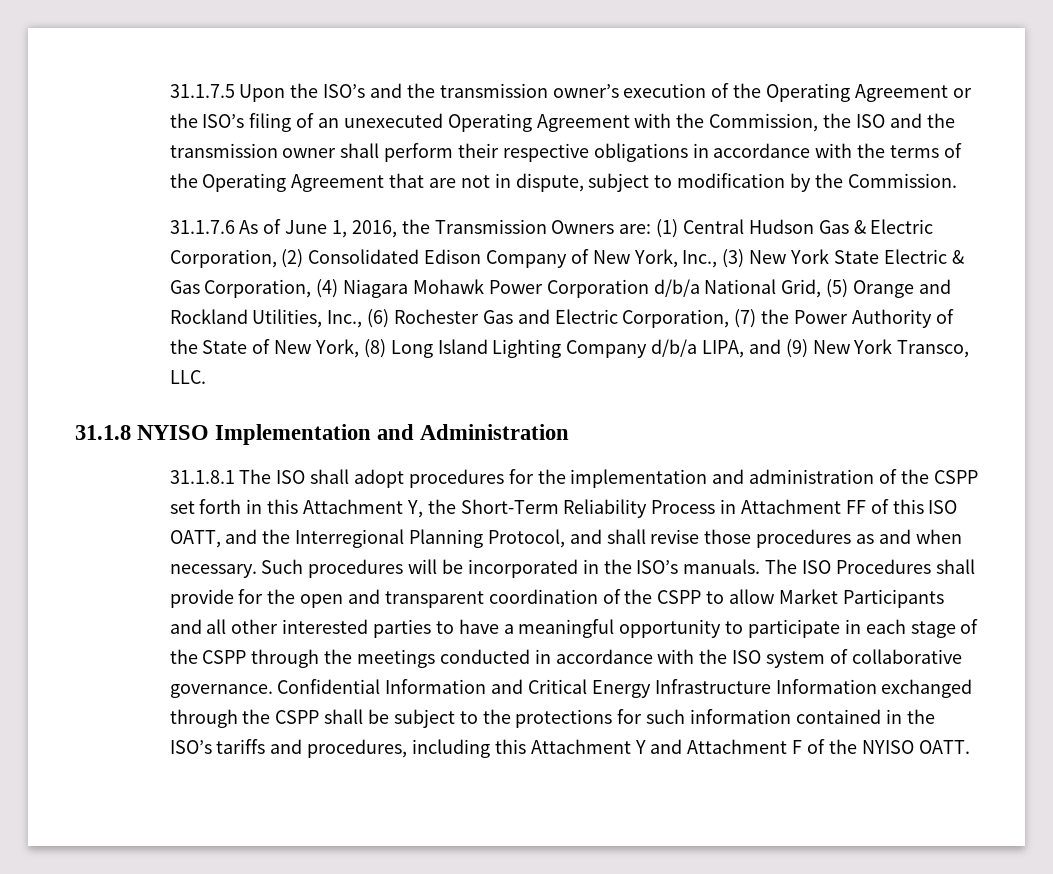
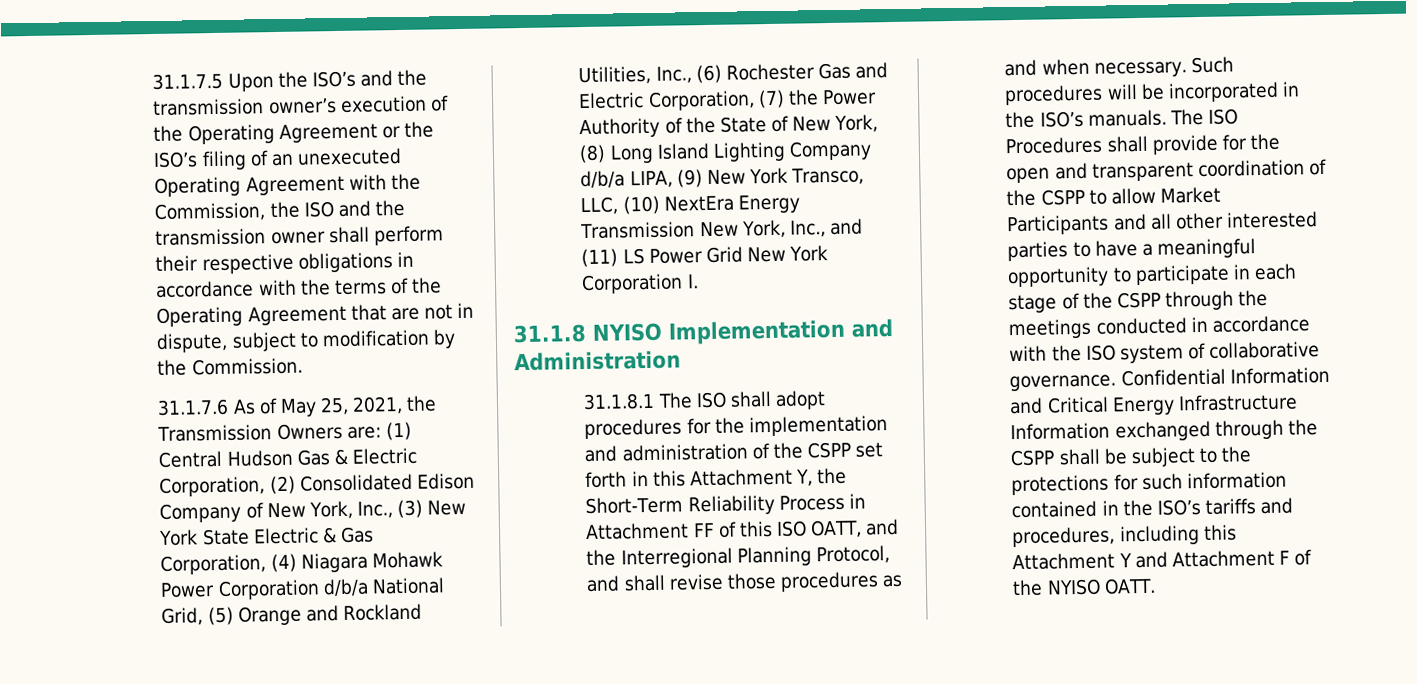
- 31.1.7.6 As of June 1, 2016, the Transmission Owners are:
+ 31.1.7.6 As of May 25, 2021, the Transmission Owners are:
- (1) Central Hudson Gas & Electric Corporation, (2) Consolidated Edison Company of New York, Inc., (3) New York State Electric & Gas Corporation, (4) Niagara Mohawk Power Corporation d/b/a National Grid, (5) Orange and Rockland Utilities, Inc., (6) Rochester Gas and Electric Corporation, (7) the Power Authority of the State of New York, (8) Long Island Lighting Company d/b/a LIPA, and (9) New York Transco, LLC.
+ (1) Central Hudson Gas & Electric Corporation, (2) Consolidated Edison Company of New York, Inc., (3) New York State Electric & Gas Corporation, (4) Niagara Mohawk Power Corporation d/b/a National Grid, (5) Orange and Rockland Utilities, Inc., (6) Rochester Gas and Electric Corporation, (7) the Power Authority of the State of New York, (8) Long Island Lighting Company d/b/a LIPA, (9) New York Transco, LLC, (10) NextEra Energy Transmission New York, Inc., and (11) LS Power Grid New York Corporation I.

